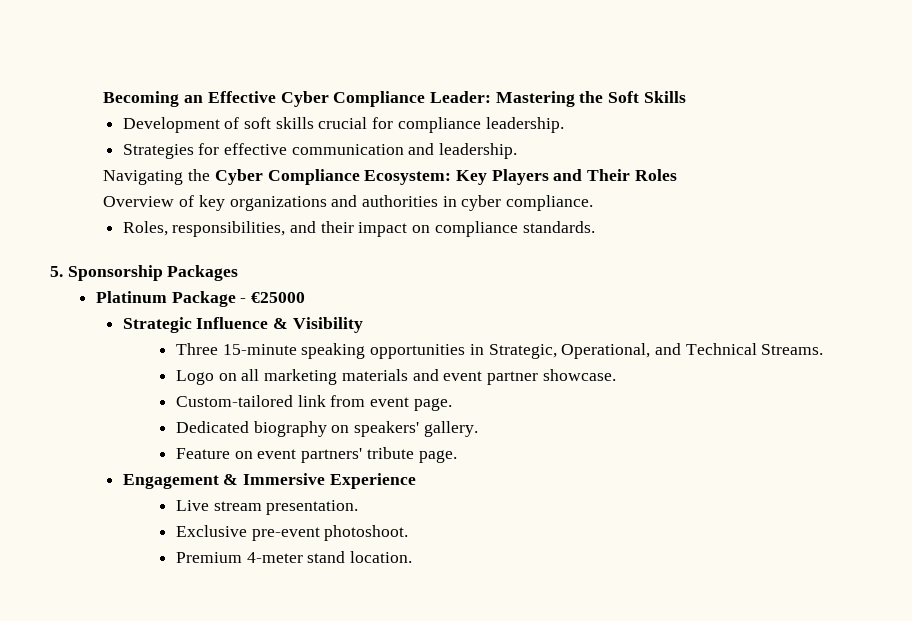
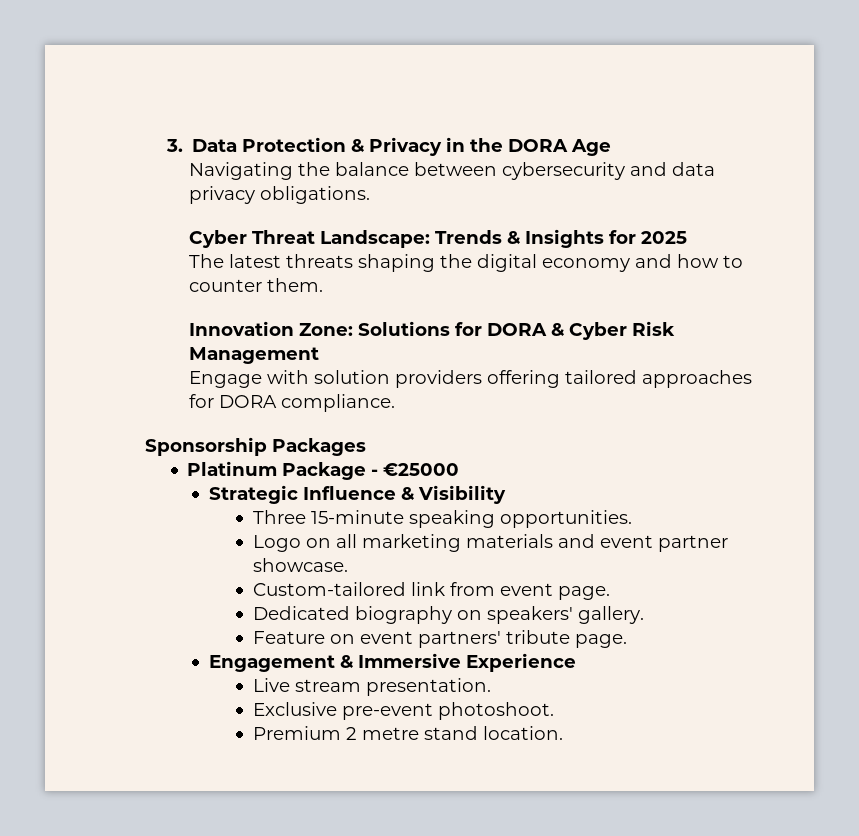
- Becoming an Effective Cyber Compliance Leader: Mastering the Soft Skills
- Development of soft skills crucial for compliance leadership.
- Strategies for effective communication and leadership.
- Navigating the Cyber Compliance Ecosystem: Key Players and Their Roles
- Overview of key organizations and authorities in cyber compliance.
- Roles, responsibilities, and their impact on compliance standards.
- 5. Sponsorship Packages
+ 3. Data Protection & Privacy in the DORA Age
+ Navigating the balance between cybersecurity and data privacy obligations.
+ Cyber Threat Landscape: Trends & Insights for 2025
+ The latest threats shaping the digital economy and how to counter them.
+ Innovation Zone: Solutions for DORA & Cyber Risk Management
+ Engage with solution providers offering tailored approaches for DORA compliance.
+ Sponsorship Packages
- Three 15-minute speaking opportunities in Strategic, Operational, and Technical Streams.
+ Three 15-minute speaking opportunities.
- Premium 4-meter stand location.
+ Premium 2 metre stand location.

